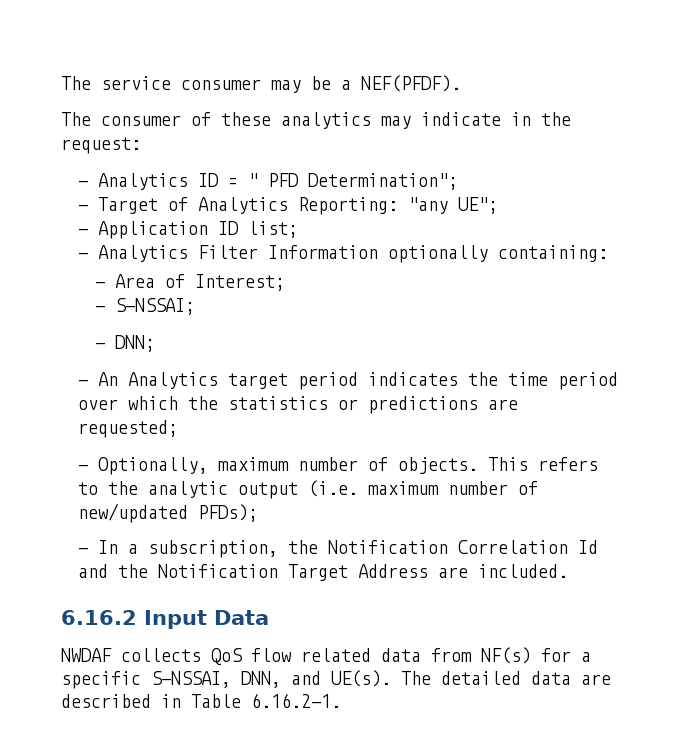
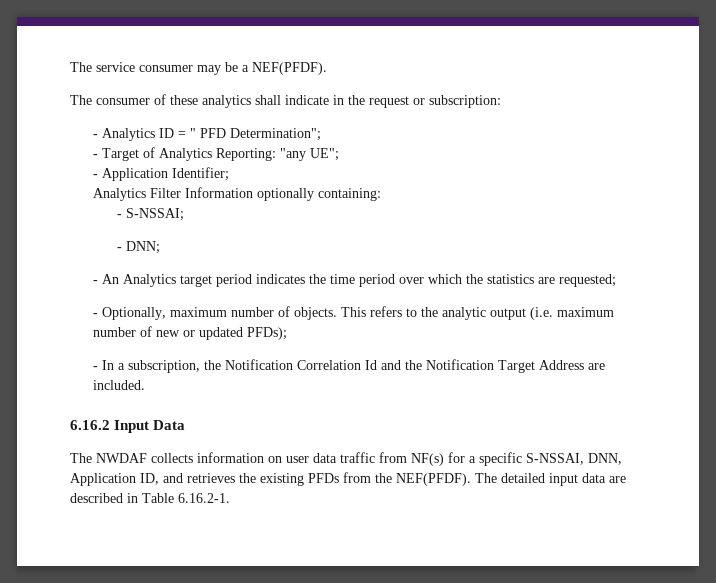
- The consumer of these analytics may indicate in the request:
+ The consumer of these analytics shall indicate in the request or subscription:
- - Application ID list;
- - Analytics Filter Information optionally containing:
+ - Application Identifier;
+ Analytics Filter Information optionally containing:
- - Area of Interest;
- - An Analytics target period indicates the time period over which the statistics or predictions are requested;
+ - An Analytics target period indicates the time period over which the statistics are requested;
- This refers to the analytic output (i.e. maximum number of new/updated PFDs);
+ This refers to the analytic output (i.e. maximum number of new or updated PFDs);
- NWDAF collects QoS flow related data from NF(s) for a specific S-NSSAI, DNN, and UE(s).
+ The NWDAF collects information on user data traffic from NF(s) for a specific S-NSSAI, DNN, Application ID, and retrieves the existing PFDs from the NEF(PFDF).
- The detailed data are described in Table 6.16.2-1.
+ The detailed input data are described in Table 6.16.2-1.

